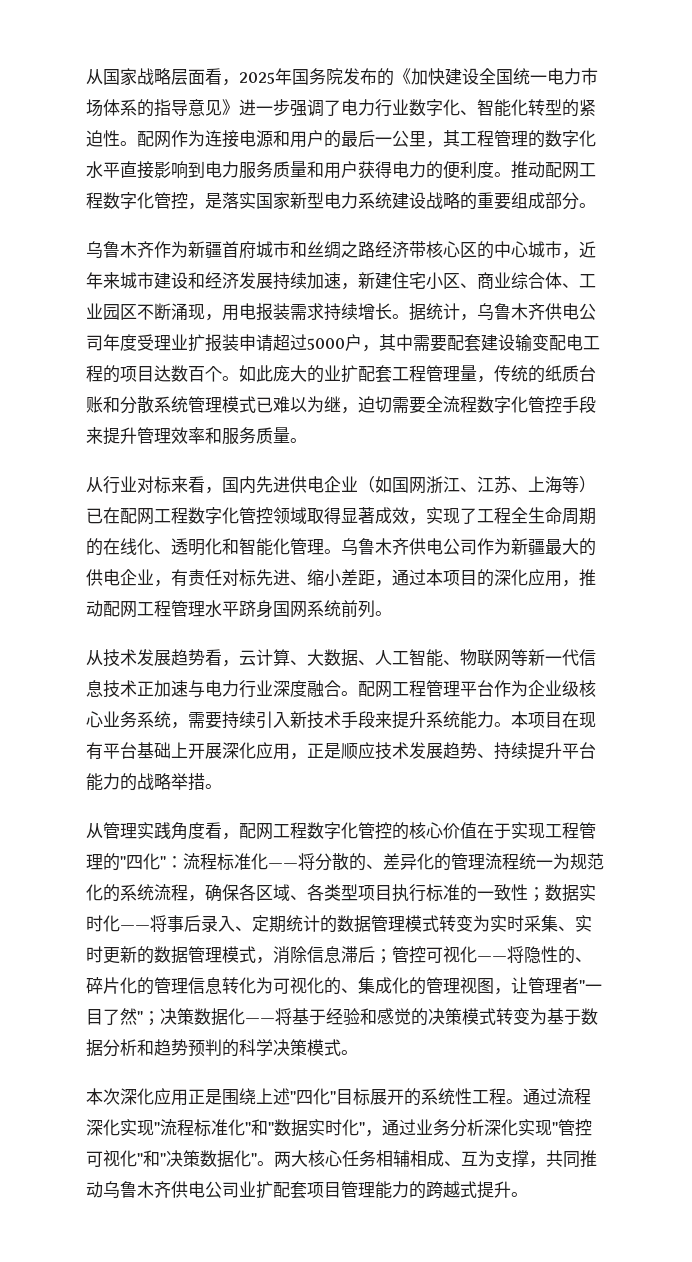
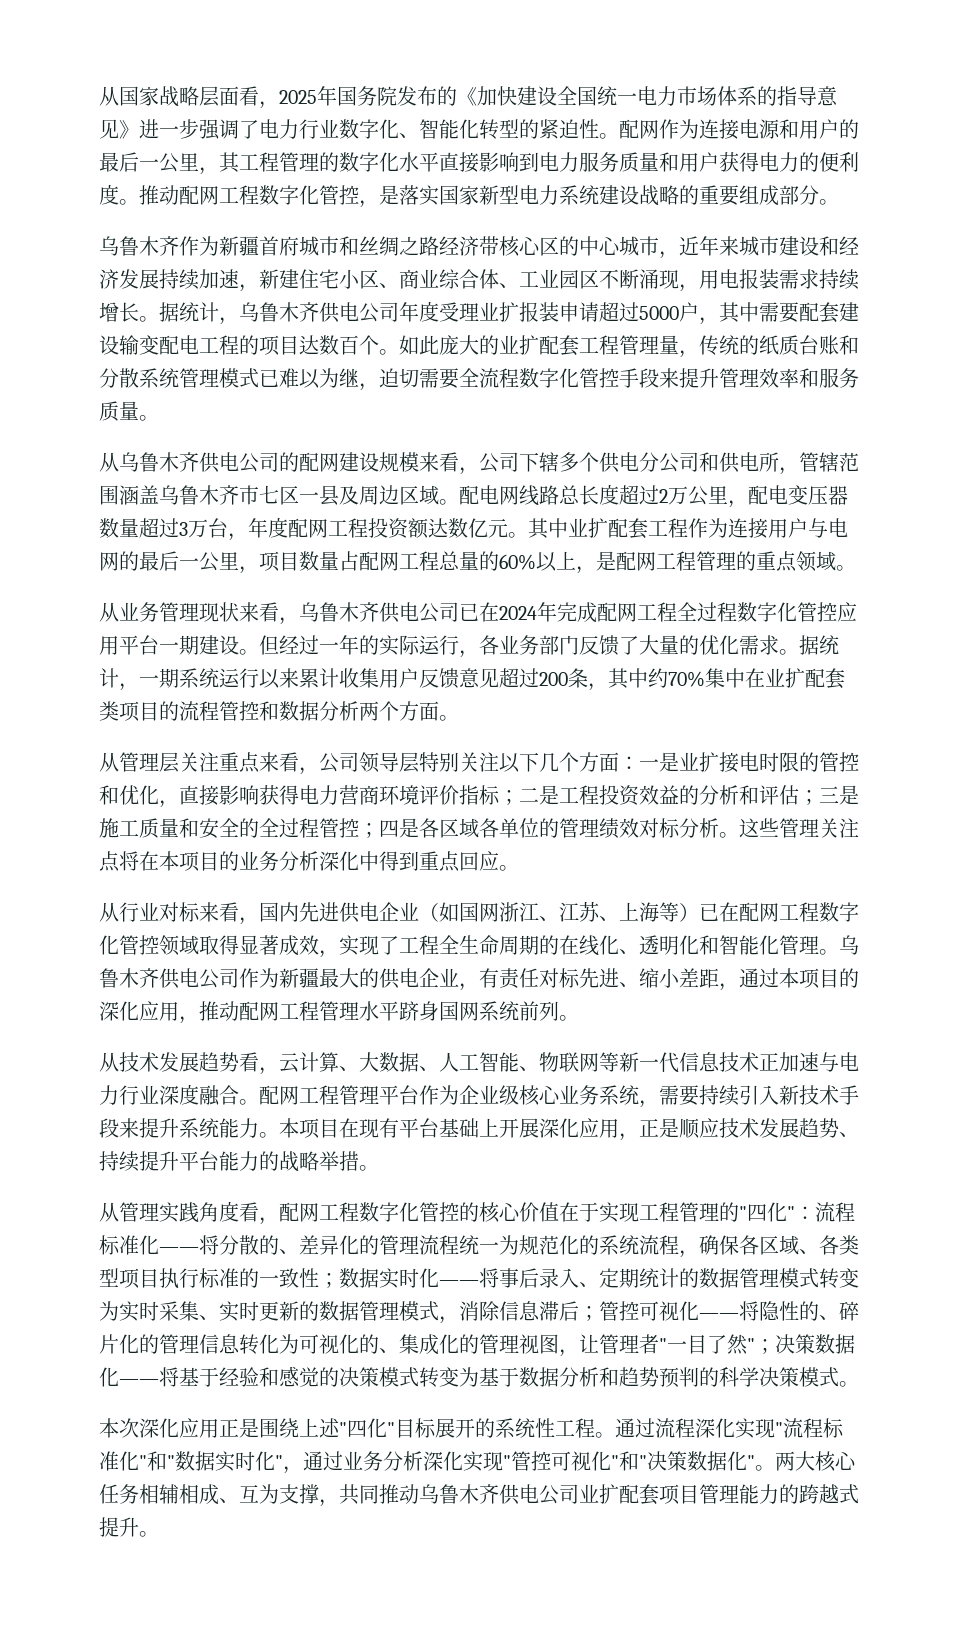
+ 从乌鲁木齐供电公司的配网建设规模来看，公司下辖多个供电分公司和供电所，管辖范围涵盖乌鲁木齐市七区一县及周边区域。配电网线路总长度超过2万公里，配电变压器数量超过3万台，年度配网工程投资额达数亿元。其中业扩配套工程作为连接用户与电网的最后一公里，项目数量占配网工程总量的60%以上，是配网工程管理的重点领域。
+ 从业务管理现状来看，乌鲁木齐供电公司已在2024年完成配网工程全过程数字化管控应用平台一期建设。但经过一年的实际运行，各业务部门反馈了大量的优化需求。据统计，一期系统运行以来累计收集用户反馈意见超过200条，其中约70%集中在业扩配套类项目的流程管控和数据分析两个方面。
+ 从管理层关注重点来看，公司领导层特别关注以下几个方面：一是业扩接电时限的管控和优化，直接影响获得电力营商环境评价指标；二是工程投资效益的分析和评估；三是施工质量和安全的全过程管控；四是各区域各单位的管理绩效对标分析。这些管理关注点将在本项目的业务分析深化中得到重点回应。

